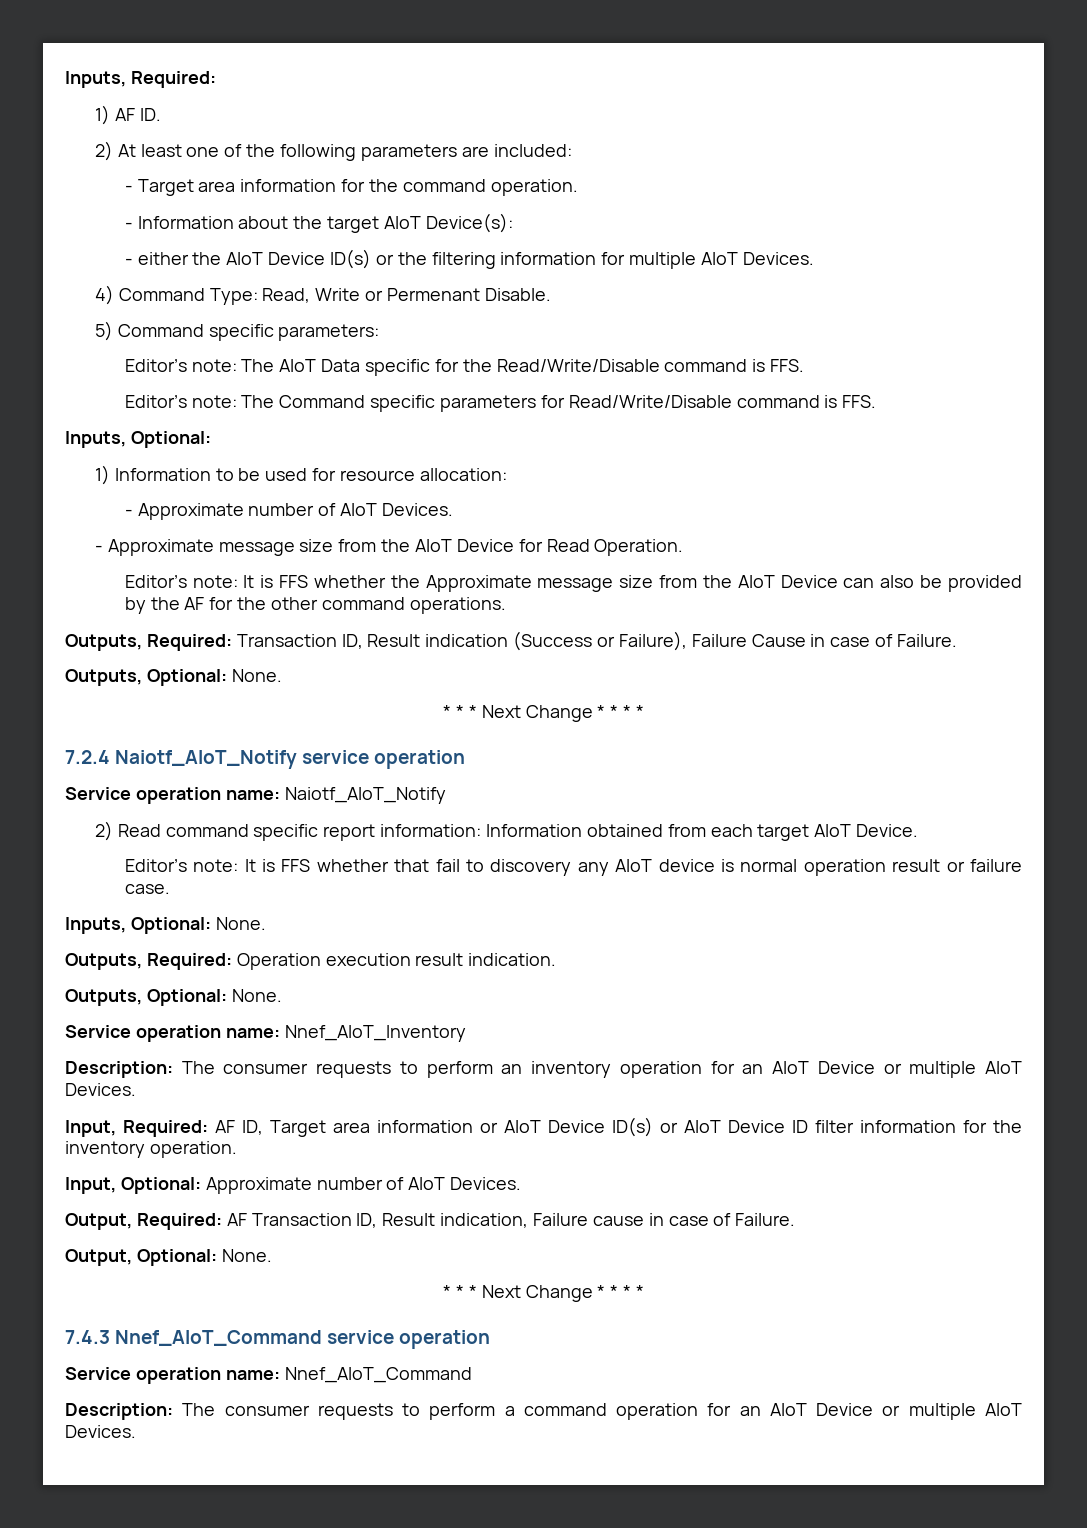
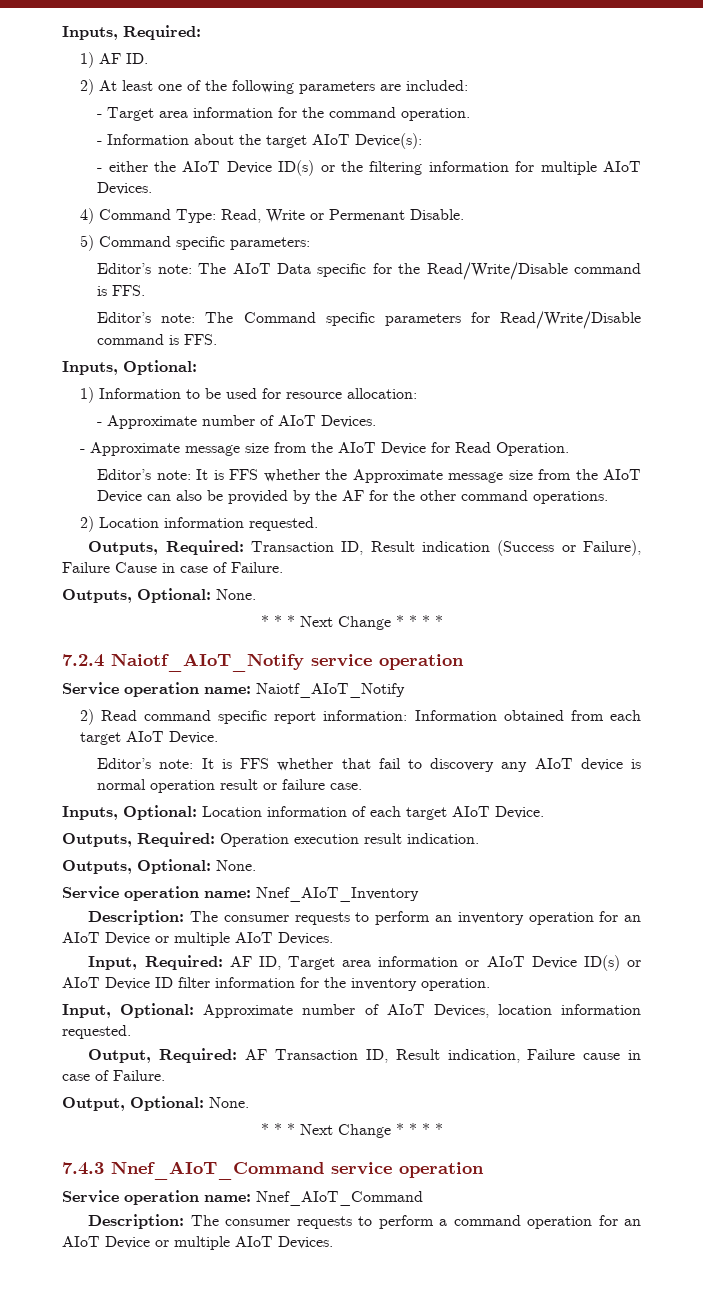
+ 2) Location information requested.
- Inputs, Optional: None.
+ Inputs, Optional: Location information of each target AIoT Device.
- Input, Optional: Approximate number of AIoT Devices.
+ Input, Optional: Approximate number of AIoT Devices, location information requested.

